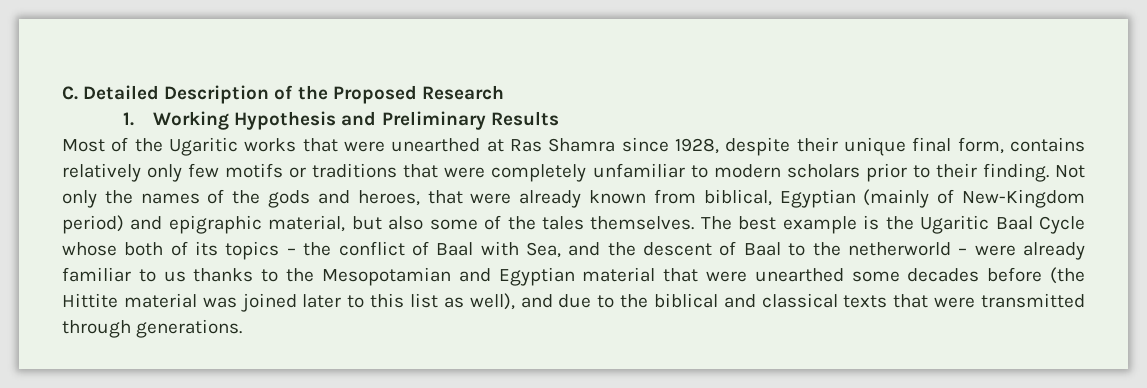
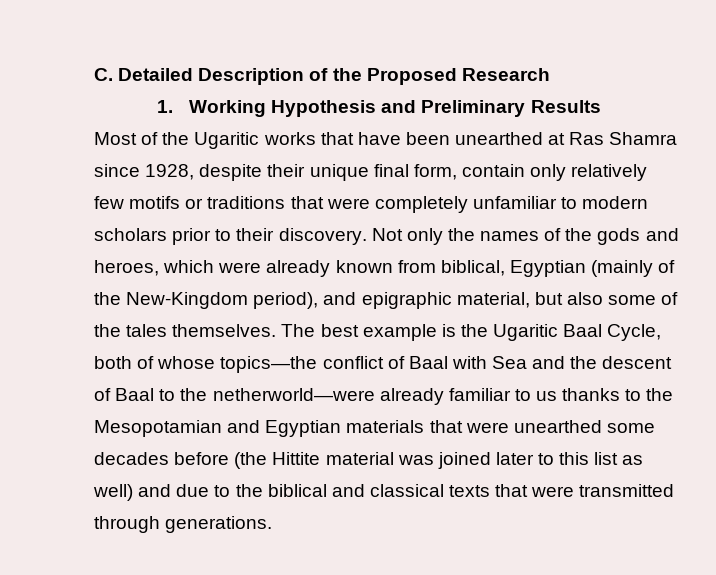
- Most of the Ugaritic works that were unearthed at Ras Shamra since 1928, despite their unique final form, contains relatively only few motifs or traditions that were completely unfamiliar to modern scholars prior to their finding.
+ Most of the Ugaritic works that have been unearthed at Ras Shamra since 1928, despite their unique final form, contain only relatively few motifs or traditions that were completely unfamiliar to modern scholars prior to their discovery.
- Not only the names of the gods and heroes, that were already known from biblical, Egyptian (mainly of New-Kingdom period) and epigraphic material, but also some of the tales themselves.
+ Not only the names of the gods and heroes, which were already known from biblical, Egyptian (mainly of the New-Kingdom period), and epigraphic material, but also some of the tales themselves.
- The best example is the Ugaritic Baal Cycle whose both of its topics – the conflict of Baal with Sea, and the descent of Baal to the netherworld – were already familiar to us thanks to the Mesopotamian and Egyptian material that were unearthed some decades before (the Hittite material was joined later to this list as well), and due to the biblical and classical texts that were transmitted through generations.
+ The best example is the Ugaritic Baal Cycle, both of whose topics—the conflict of Baal with Sea and the descent of Baal to the netherworld—were already familiar to us thanks to the Mesopotamian and Egyptian materials that were unearthed some decades before (the Hittite material was joined later to this list as well) and due to the biblical and classical texts that were transmitted through generations.

